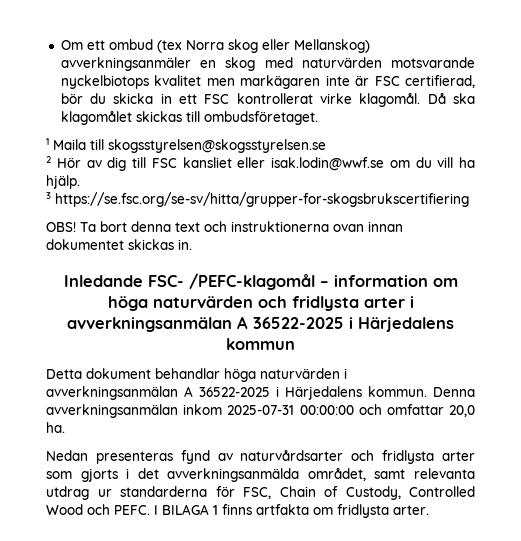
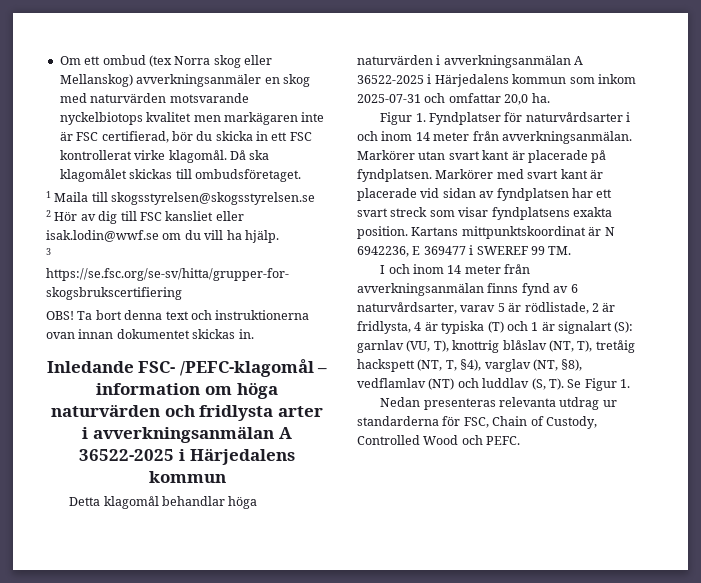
- Detta dokument behandlar höga naturvärden i avverkningsanmälan A 36522-2025 i Härjedalens kommun. Denna avverkningsanmälan inkom 2025-07-31 00:00:00 och omfattar 20,0 ha.
+ Detta klagomål behandlar höga naturvärden i avverkningsanmälan A 36522-2025 i Härjedalens kommun som inkom 2025-07-31 och omfattar 20,0 ha.
- Nedan presenteras fynd av naturvårdsarter och fridlysta arter som gjorts i det avverkningsanmälda området, samt relevanta utdrag ur standarderna för FSC, Chain of Custody, Controlled Wood och PEFC. I BILAGA 1 finns artfakta om fridlysta arter.
+ Figur 1. Fyndplatser för naturvårdsarter i och inom 14 meter från avverkningsanmälan. Markörer utan svart kant är placerade på fyndplatsen. Markörer med svart kant är placerade vid sidan av fyndplatsen har ett svart streck som visar fyndplatsens exakta position. Kartans mittpunktskoordinat är N 6942236, E 369477 i SWEREF 99 TM.
+ I och inom 14 meter från avverkningsanmälan finns fynd av 6 naturvårdsarter, varav 5 är rödlistade, 2 är fridlysta, 4 är typiska (T) och 1 är signalart (S): garnlav (VU, T), knottrig blåslav (NT, T), tretåig hackspett (NT, T, §4), varglav (NT, §8), vedflamlav (NT) och luddlav (S, T). Se Figur 1.
+ Nedan presenteras relevanta utdrag ur standarderna för FSC, Chain of Custody, Controlled Wood och PEFC.

